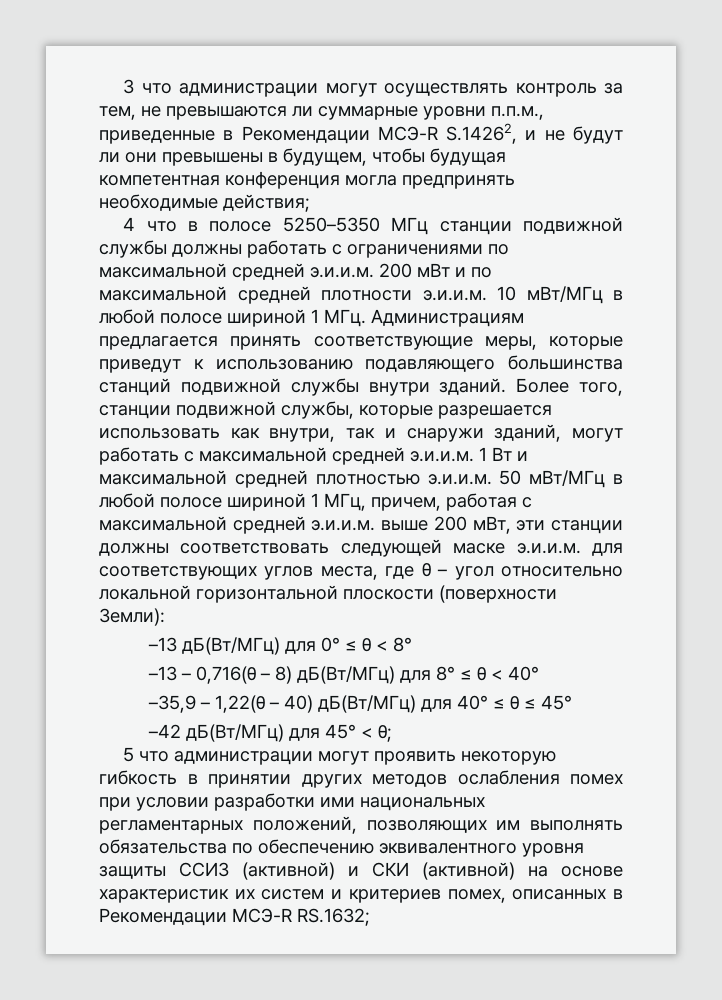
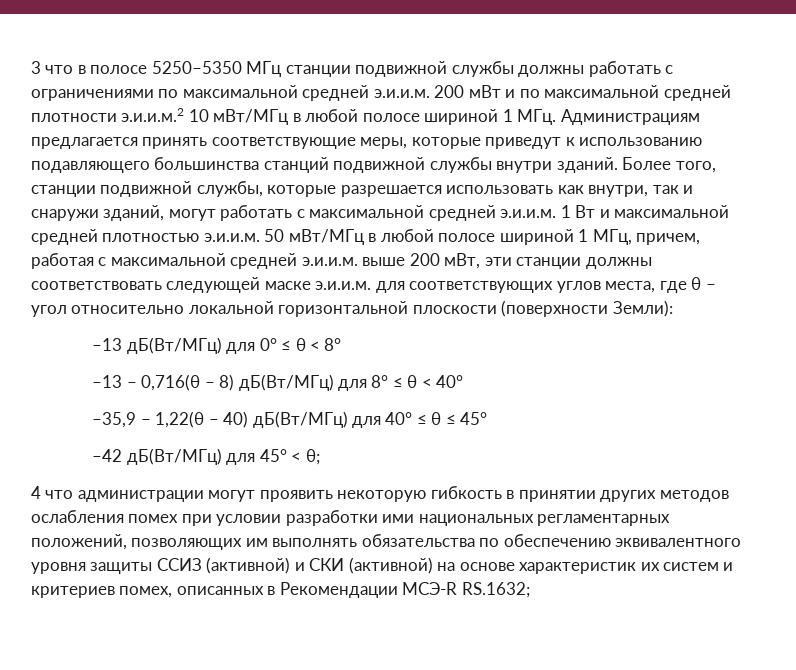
- 3 что администрации могут осуществлять контроль за тем, не превышаются ли суммарные уровни п.п.м., приведенные в Рекомендации МСЭ-R S.14262, и не будут ли они превышены в будущем, чтобы будущая компетентная конференция могла предпринять необходимые действия;
- 4 что в полосе 5250–5350 МГц станции подвижной службы должны работать с ограничениями по максимальной средней э.и.и.м. 200 мВт и по максимальной средней плотности э.и.и.м. 10 мВт/МГц в любой полосе шириной 1 МГц. Администрациям предлагается принять соответствующие меры, которые приведут к использованию подавляющего большинства станций подвижной службы внутри зданий.
+ 3 что в полосе 5250–5350 МГц станции подвижной службы должны работать с ограничениями по максимальной средней э.и.и.м. 200 мВт и по максимальной средней плотности э.и.и.м.2 10 мВт/МГц в любой полосе шириной 1 МГц. Администрациям предлагается принять соответствующие меры, которые приведут к использованию подавляющего большинства станций подвижной службы внутри зданий.
- 5 что администрации могут проявить некоторую гибкость в принятии других методов ослабления помех при условии разработки ими национальных регламентарных положений, позволяющих им выполнять обязательства по обеспечению эквивалентного уровня защиты ССИЗ (активной) и СКИ (активной) на основе характеристик их систем и критериев помех, описанных в Рекомендации МСЭ-R RS.1632;
+ 4 что администрации могут проявить некоторую гибкость в принятии других методов ослабления помех при условии разработки ими национальных регламентарных положений, позволяющих им выполнять обязательства по обеспечению эквивалентного уровня защиты ССИЗ (активной) и СКИ (активной) на основе характеристик их систем и критериев помех, описанных в Рекомендации МСЭ-R RS.1632;

